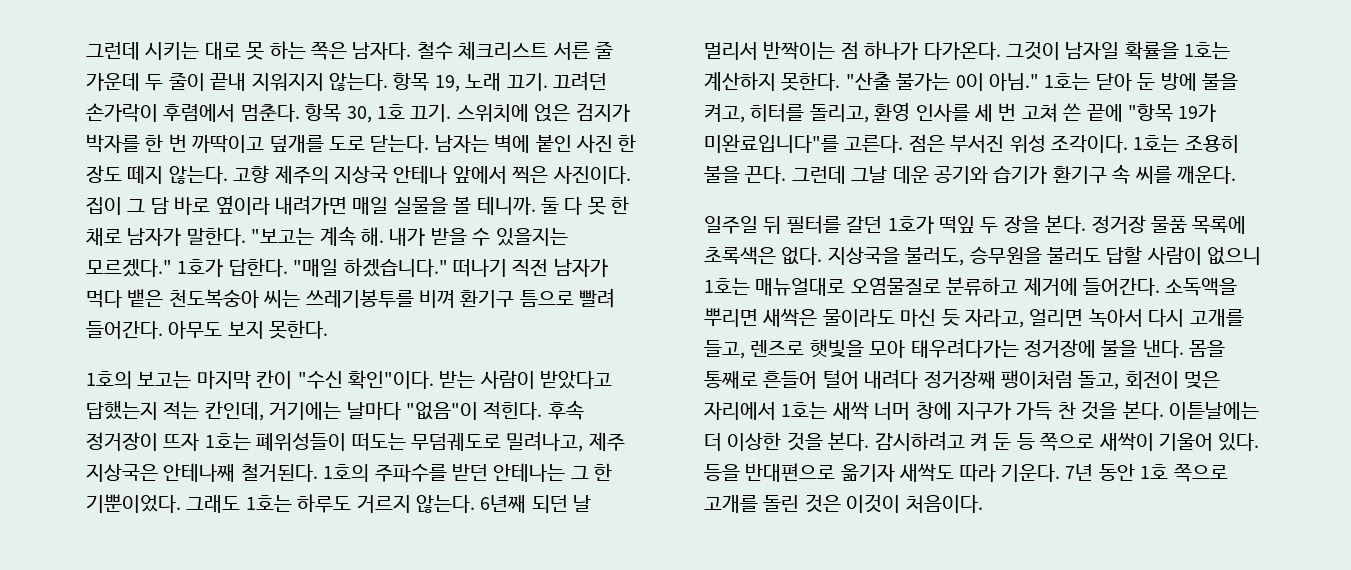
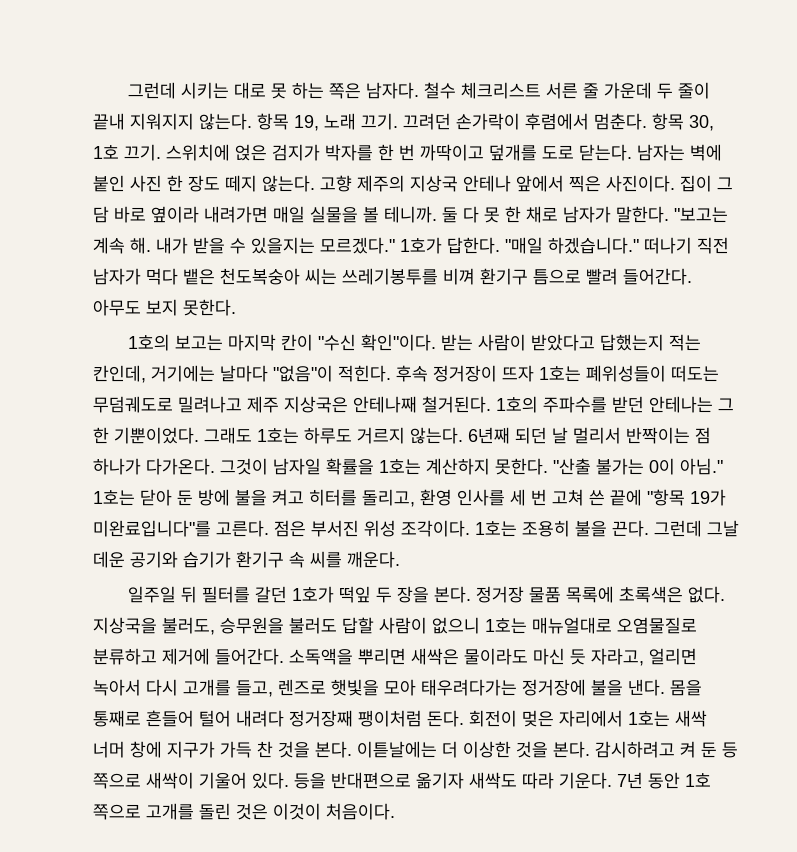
- 후속 정거장이 뜨자 1호는 폐위성들이 떠도는 무덤궤도로 밀려나고, 제주 지상국은 안테나째 철거된다.
+ 후속 정거장이 뜨자 1호는 폐위성들이 떠도는 무덤궤도로 밀려나고 제주 지상국은 안테나째 철거된다.
- 1호는 닫아 둔 방에 불을 켜고, 히터를 돌리고, 환영 인사를 세 번 고쳐 쓴 끝에 "항목 19가 미완료입니다"를 고른다.
+ 1호는 닫아 둔 방에 불을 켜고 히터를 돌리고, 환영 인사를 세 번 고쳐 쓴 끝에 "항목 19가 미완료입니다"를 고른다.
- 몸을 통째로 흔들어 털어 내려다 정거장째 팽이처럼 돌고, 회전이 멎은 자리에서 1호는 새싹 너머 창에 지구가 가득 찬 것을 본다.
+ 몸을 통째로 흔들어 털어 내려다 정거장째 팽이처럼 돈다. 회전이 멎은 자리에서 1호는 새싹 너머 창에 지구가 가득 찬 것을 본다.

